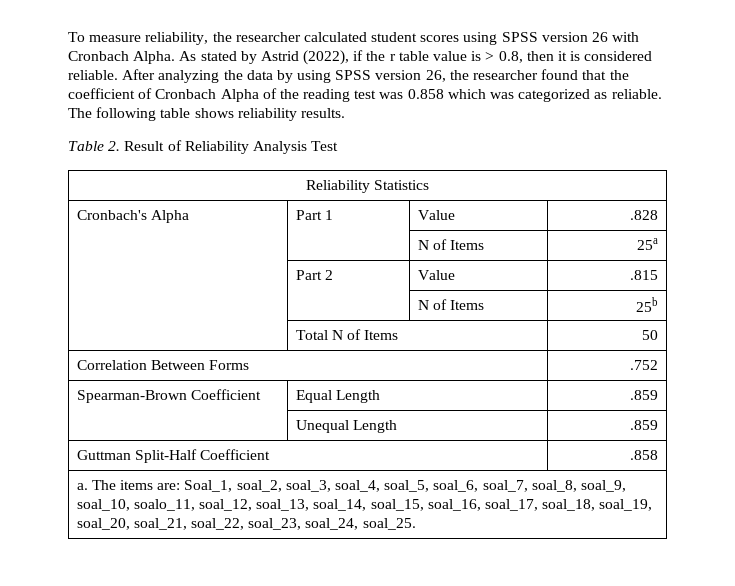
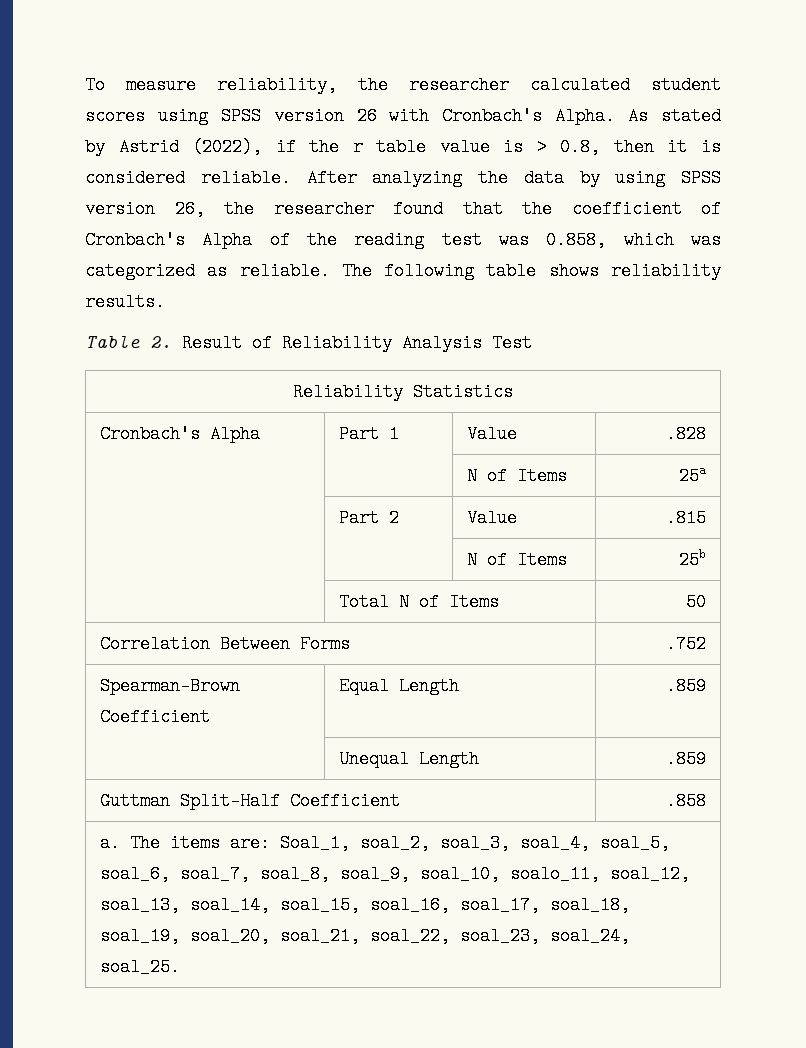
- To measure reliability, the researcher calculated student scores using SPSS version 26 with Cronbach Alpha.
+ To measure reliability, the researcher calculated student scores using SPSS version 26 with Cronbach's Alpha.
- After analyzing the data by using SPSS version 26, the researcher found that the coefficient of Cronbach Alpha of the reading test was 0.858 which was categorized as reliable.
+ After analyzing the data by using SPSS version 26, the researcher found that the coefficient of Cronbach's Alpha of the reading test was 0.858, which was categorized as reliable.

